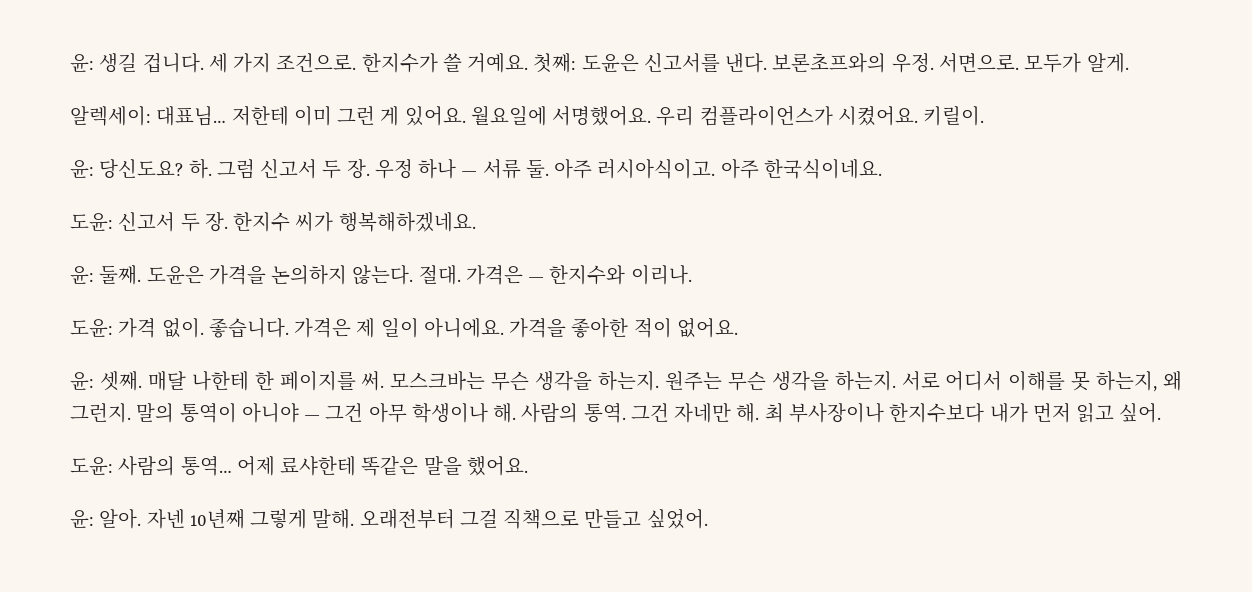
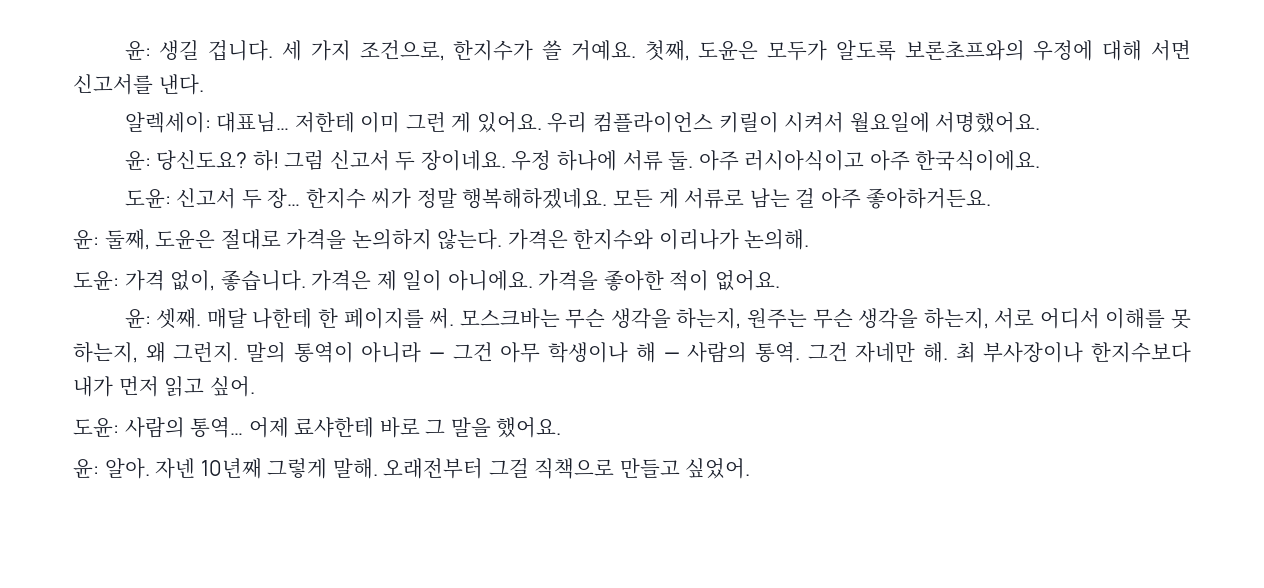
- 세 가지 조건으로. 한지수가 쓸 거예요.
+ 세 가지 조건으로, 한지수가 쓸 거예요.
- 첫째: 도윤은 신고서를 낸다. 보론초프와의 우정. 서면으로. 모두가 알게.
+ 첫째, 도윤은 모두가 알도록 보론초프와의 우정에 대해 서면 신고서를 낸다.
- 월요일에 서명했어요. 우리 컴플라이언스가 시켰어요. 키릴이.
+ 우리 컴플라이언스 키릴이 시켜서 월요일에 서명했어요.
- 하.
+ 하!
- 그럼 신고서 두 장. 우정 하나 — 서류 둘. 아주 러시아식이고. 아주 한국식이네요.
+ 그럼 신고서 두 장이네요. 우정 하나에 서류 둘. 아주 러시아식이고 아주 한국식이에요.
- 도윤: 신고서 두 장.
+ 도윤: 신고서 두 장…
- 한지수 씨가 행복해하겠네요.
- 윤: 둘째. 도윤은 가격을 논의하지 않는다. 절대. 가격은 — 한지수와 이리나.
+ 한지수 씨가 정말 행복해하겠네요. 모든 게 서류로 남는 걸 아주 좋아하거든요.
+ 윤: 둘째, 도윤은 절대로 가격을 논의하지 않는다. 가격은 한지수와 이리나가 논의해.
- 도윤: 가격 없이. 좋습니다.
+ 도윤: 가격 없이, 좋습니다.
- 모스크바는 무슨 생각을 하는지. 원주는 무슨 생각을 하는지. 서로 어디서 이해를 못 하는지, 왜 그런지.
+ 모스크바는 무슨 생각을 하는지, 원주는 무슨 생각을 하는지, 서로 어디서 이해를 못 하는지, 왜 그런지.
- 말의 통역이 아니야 — 그건 아무 학생이나 해. 사람의 통역.
+ 말의 통역이 아니라 — 그건 아무 학생이나 해 — 사람의 통역.
- 어제 료샤한테 똑같은 말을 했어요.
+ 어제 료샤한테 바로 그 말을 했어요.

